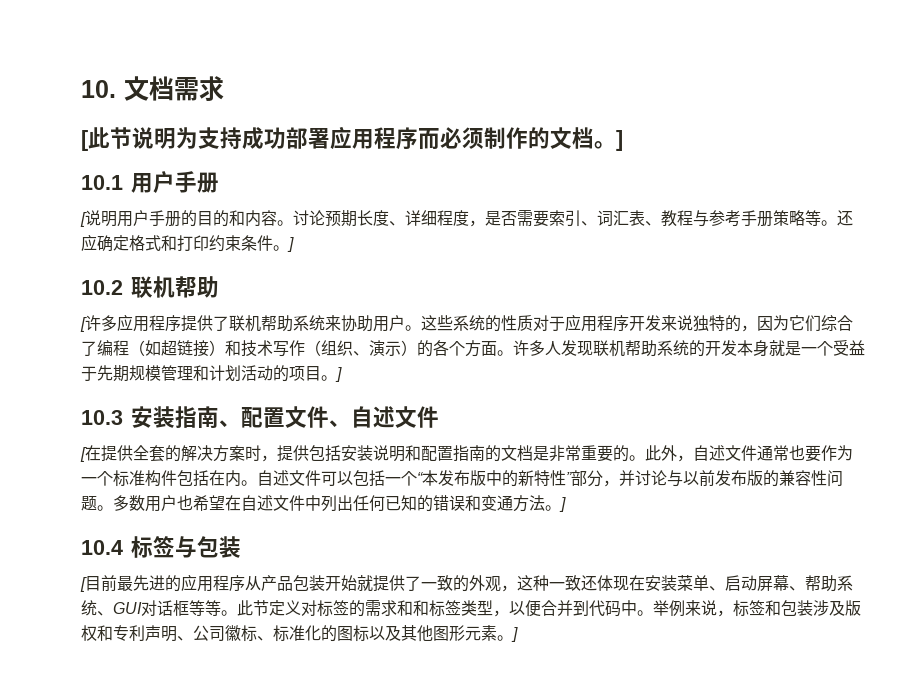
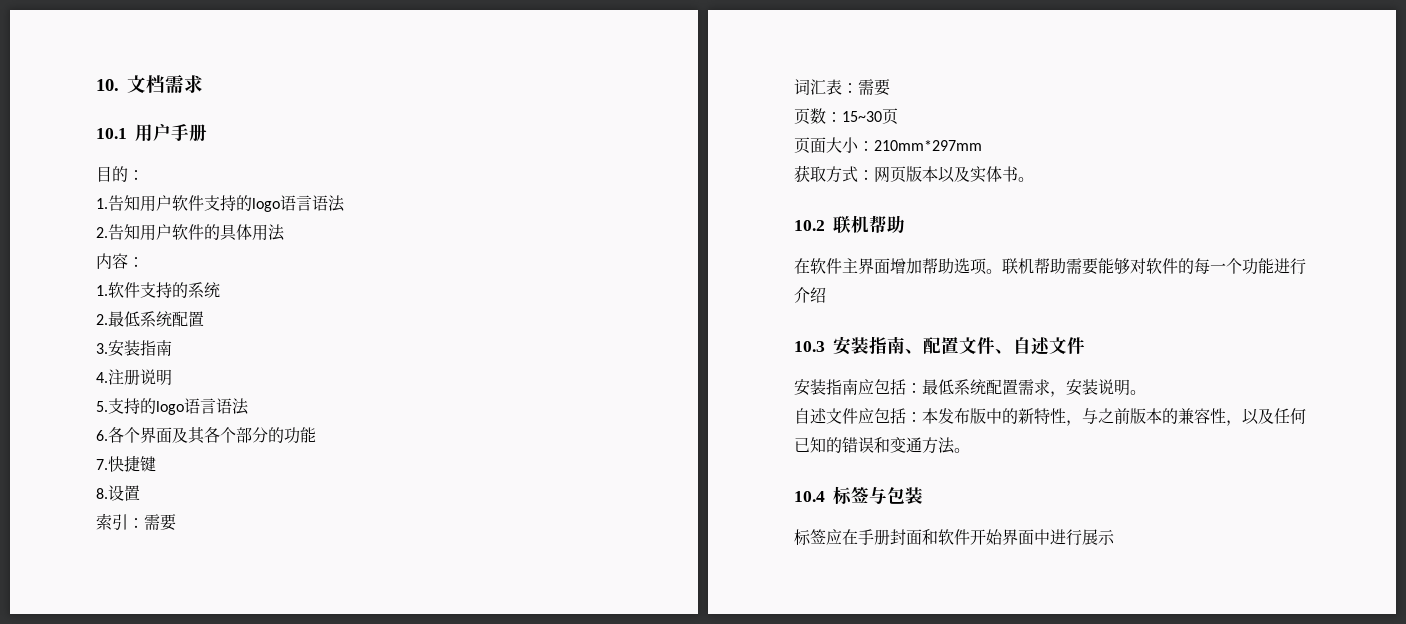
- [此节说明为支持成功部署应用程序而必须制作的文档。]
  10.1用户手册
- [说明用户手册的目的和内容。讨论预期长度、详细程度，是否需要索引、词汇表、教程与参考手册策略等。还应确定格式和打印约束条件。]
+ 目的：
+ 1.告知用户软件支持的logo语言语法
+ 2.告知用户软件的具体用法
+ 内容：
+ 1.软件支持的系统
+ 2.最低系统配置
+ 3.安装指南
+ 4.注册说明
+ 5.支持的logo语言语法
+ 6.各个界面及其各个部分的功能
+ 7.快捷键
+ 8.设置
+ 索引：需要
+ 词汇表：需要
+ 页数：15~30页
+ 页面大小：210mm*297mm
+ 获取方式：网页版本以及实体书。
  10.2联机帮助
- [许多应用程序提供了联机帮助系统来协助用户。这些系统的性质对于应用程序开发来说独特的，因为它们综合了编程（如超链接）和技术写作（组织、演示）的各个方面。许多人发现联机帮助系统的开发本身就是一个受益于先期规模管理和计划活动的项目。]
+ 在软件主界面增加帮助选项。联机帮助需要能够对软件的每一个功能进行介绍
- [在提供全套的解决方案时，提供包括安装说明和配置指南的文档是非常重要的。此外，自述文件通常也要作为一个标准构件包括在内。自述文件可以包括一个“本发布版中的新特性”部分，并讨论与以前发布版的兼容性问题。多数用户也希望在自述文件中列出任何已知的错误和变通方法。]
+ 安装指南应包括：最低系统配置需求，安装说明。
+ 自述文件应包括：本发布版中的新特性，与之前版本的兼容性，以及任何已知的错误和变通方法。
- [目前最先进的应用程序从产品包装开始就提供了一致的外观，这种一致还体现在安装菜单、启动屏幕、帮助系统、GUI对话框等等。此节定义对标签的需求和和标签类型，以便合并到代码中。举例来说，标签和包装涉及版权和专利声明、公司徽标、标准化的图标以及其他图形元素。]
+ 标签应在手册封面和软件开始界面中进行展示

